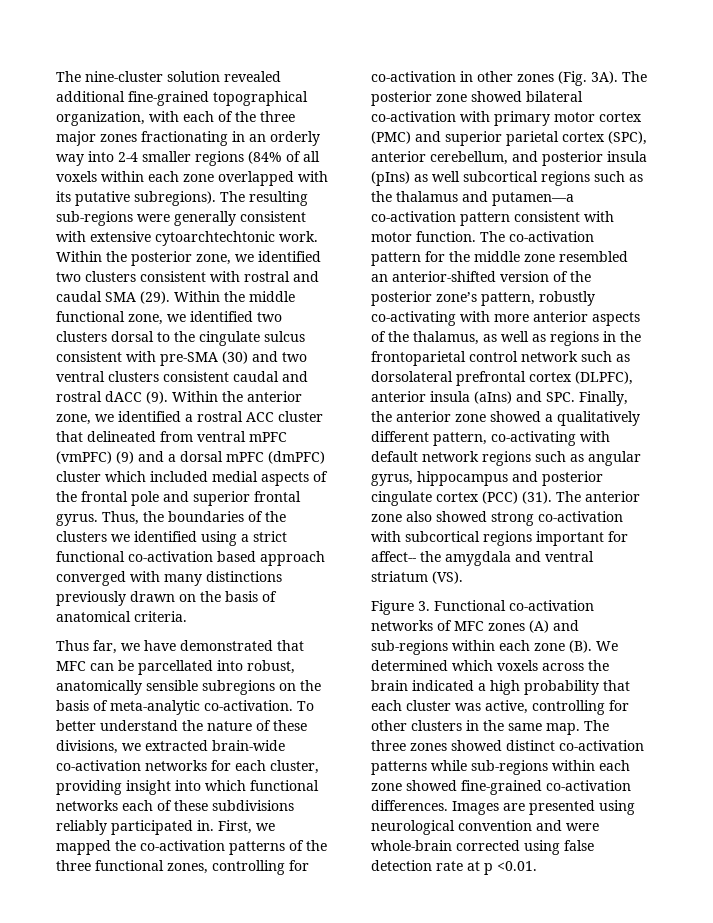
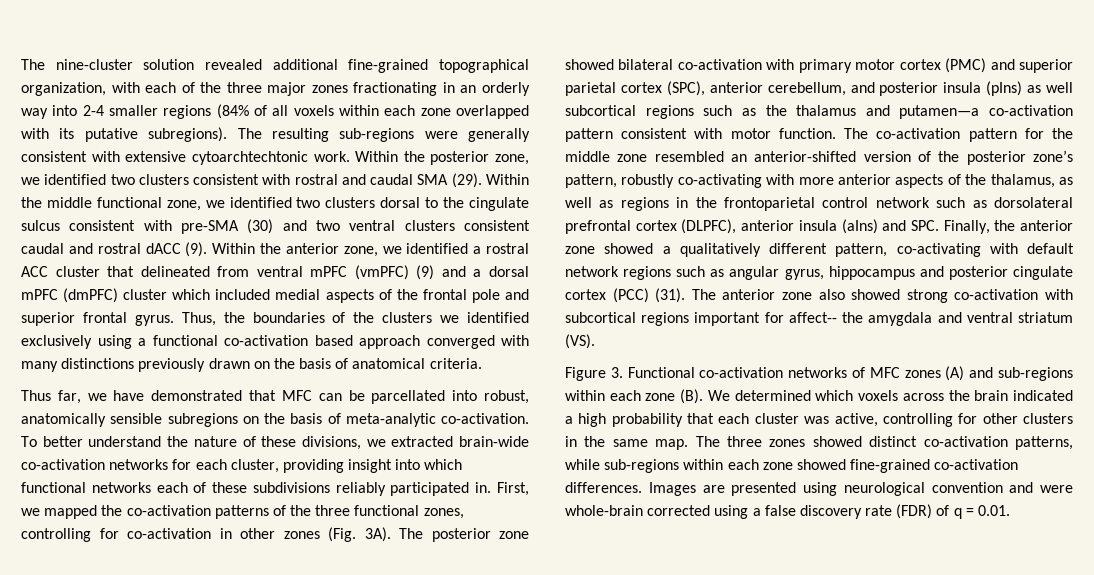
- Thus, the boundaries of the clusters we identified using a strict functional co-activation based approach converged with many distinctions previously drawn on the basis of anatomical criteria.
+ Thus, the boundaries of the clusters we identified exclusively using a functional co-activation based approach converged with many distinctions previously drawn on the basis of anatomical criteria.
- The three zones showed distinct co-activation patterns while sub-regions within each zone showed fine-grained co-activation differences.
+ The three zones showed distinct co-activation patterns, while sub-regions within each zone showed fine-grained co-activation differences.
- Images are presented using neurological convention and were whole-brain corrected using false detection rate at p <0.01.
+ Images are presented using neurological convention and were whole-brain corrected using a false discovery rate (FDR) of q = 0.01.

